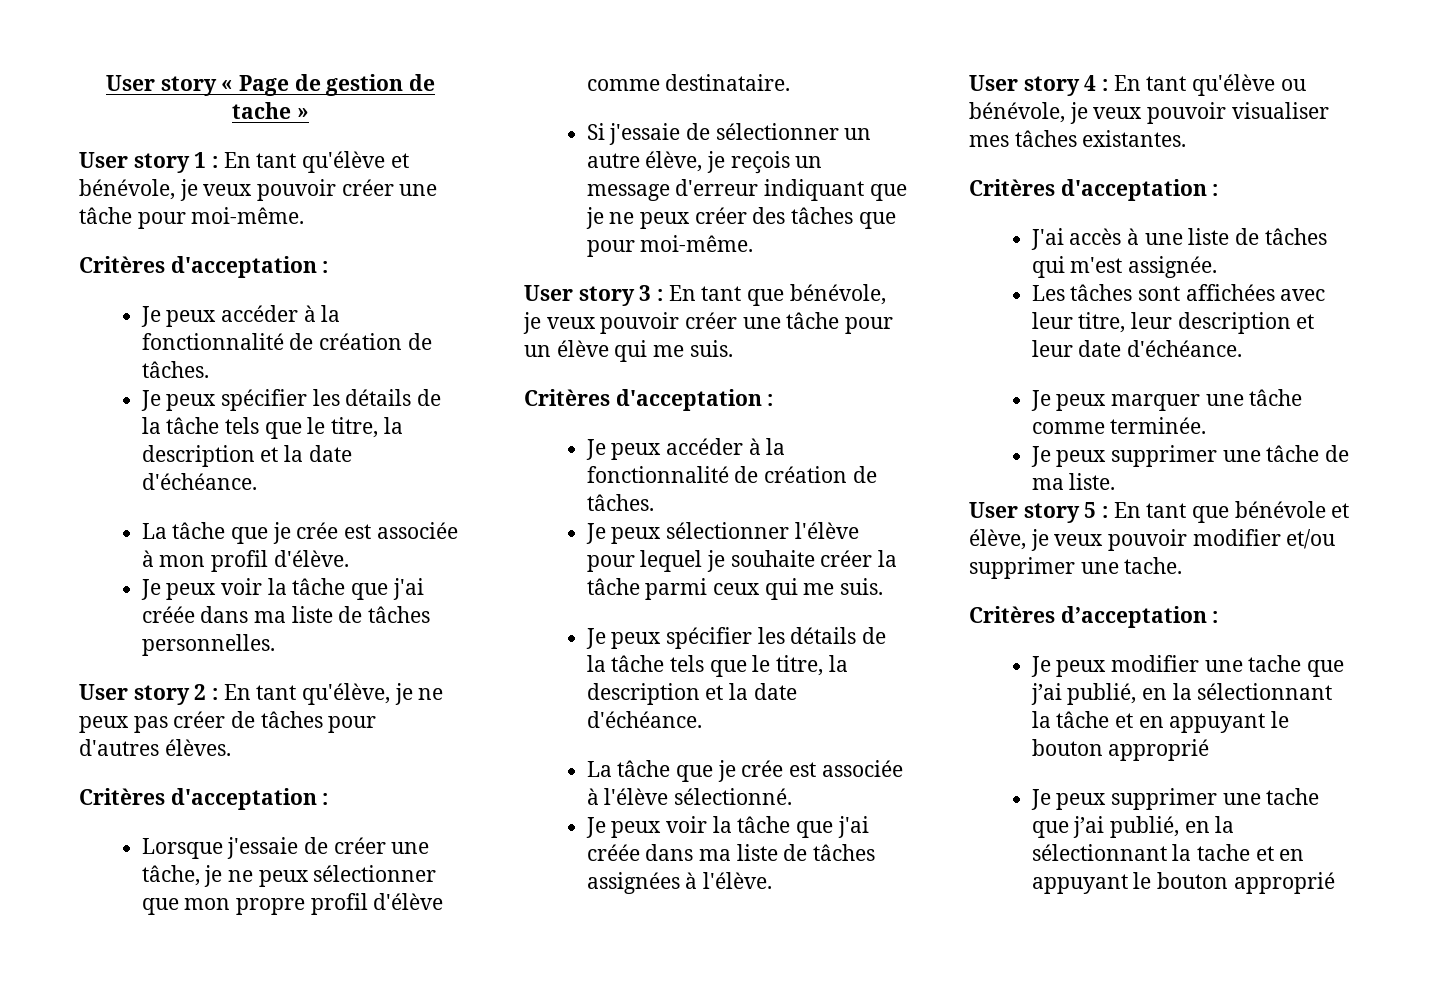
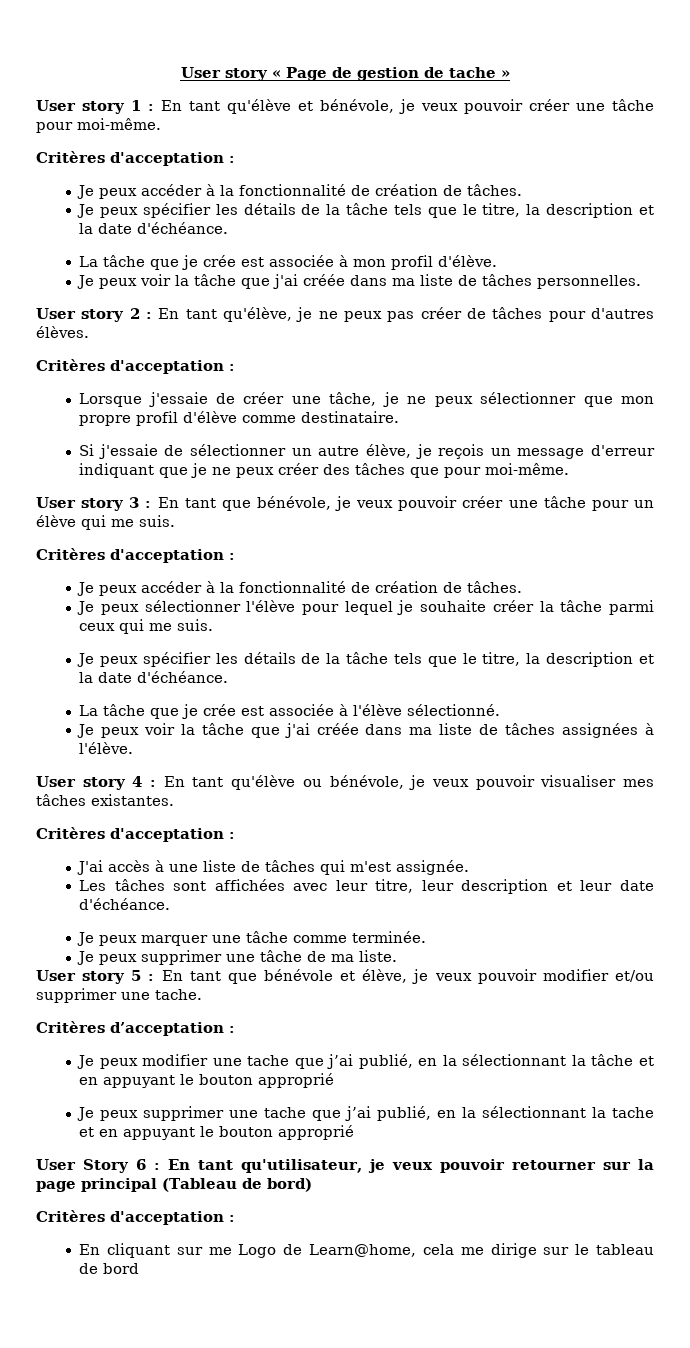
+ User Story 6 : En tant qu'utilisateur, je veux pouvoir retourner sur la page principal (Tableau de bord)
+ Critères d'acceptation :
+ En cliquant sur me Logo de Learn@home, cela me dirige sur le tableau de bord

